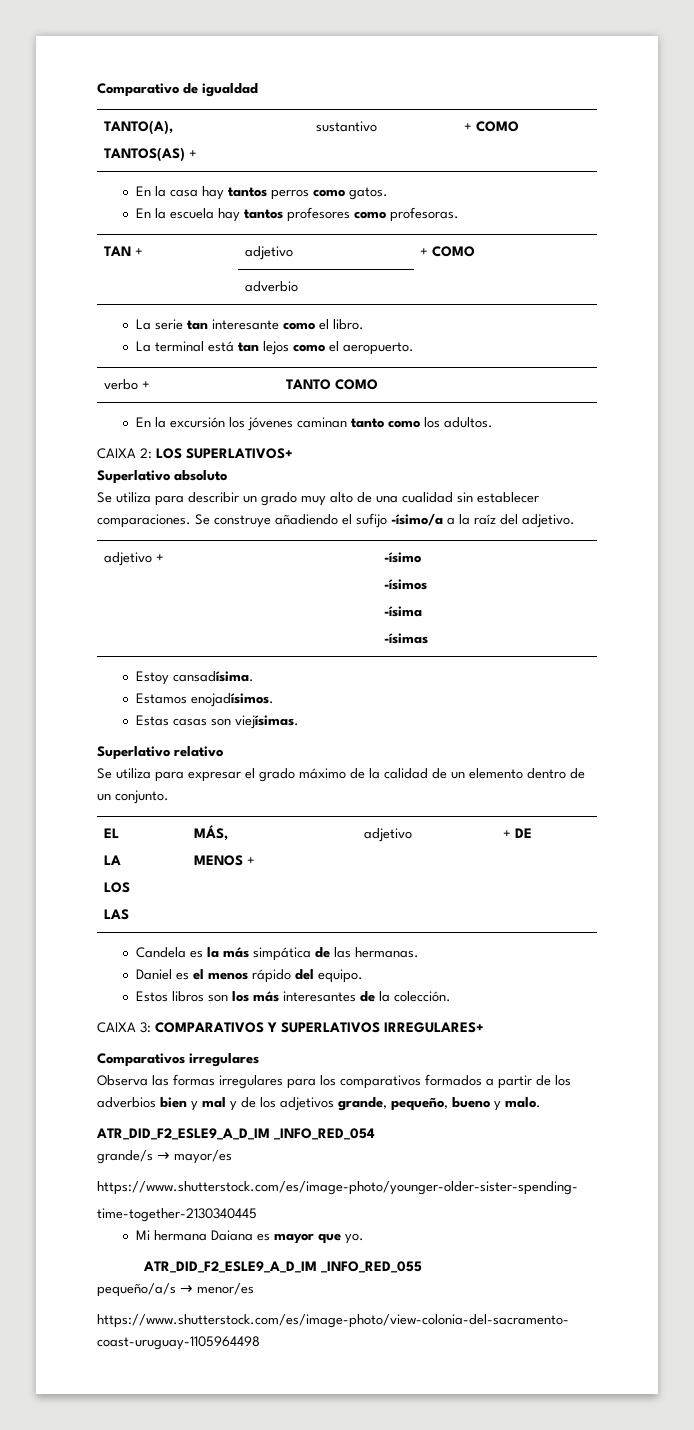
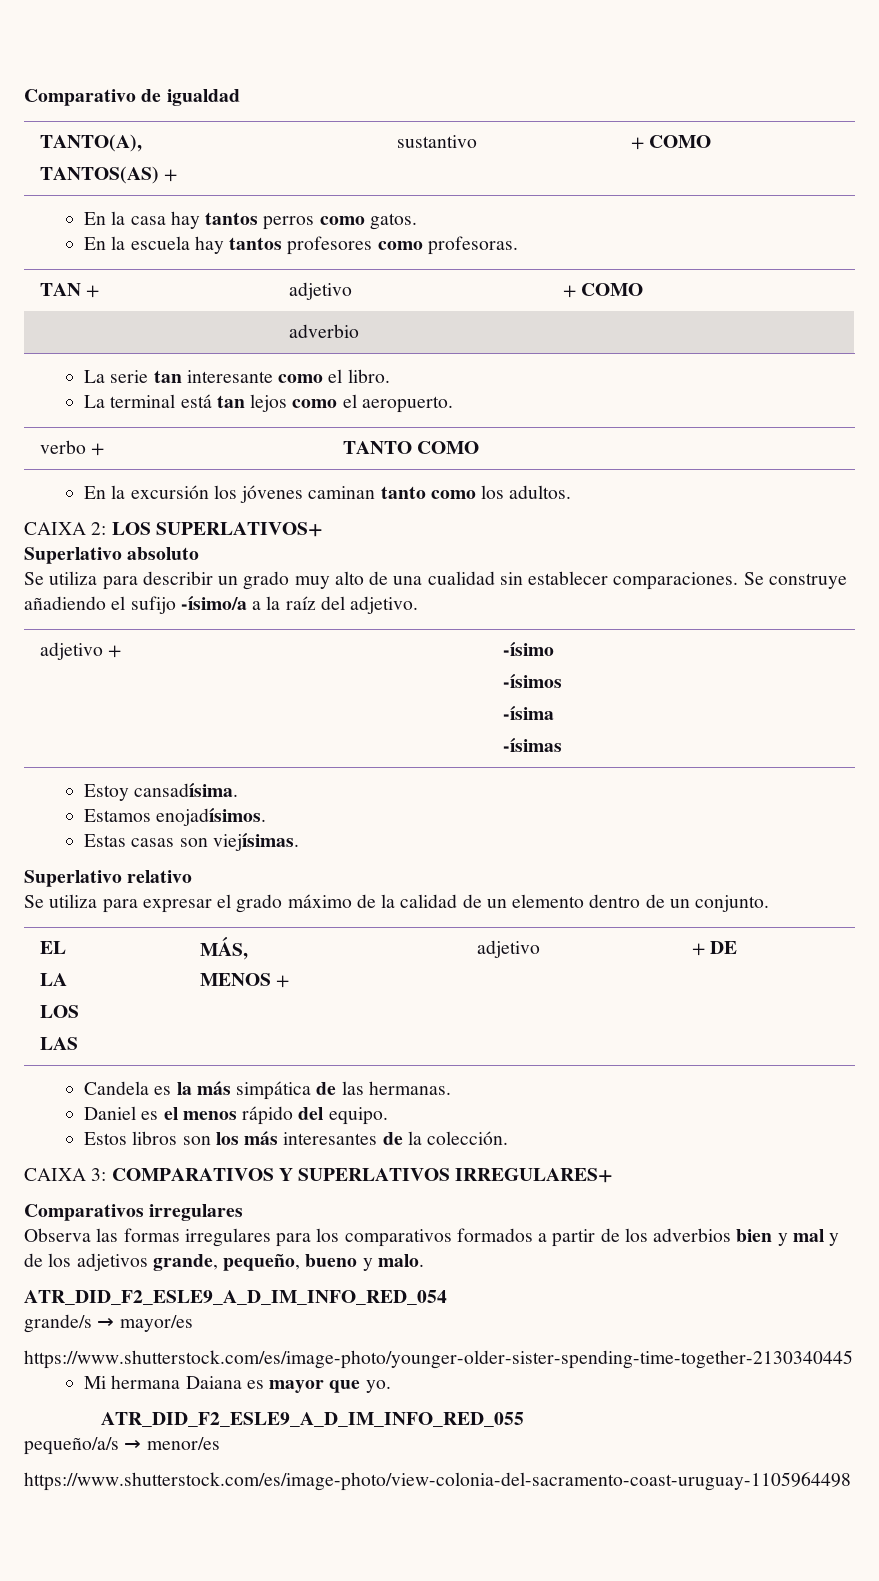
- ATR_DID_F2_ESLE9_A_D_IM _INFO_RED_054
+ ATR_DID_F2_ESLE9_A_D_IM_INFO_RED_054
- https://www.shutterstock.com/es/image-photo/younger-older-sister-spending-
- time-together-2130340445
+ https://www.shutterstock.com/es/image-photo/younger-older-sister-spending-time-together-2130340445
- ATR_DID_F2_ESLE9_A_D_IM _INFO_RED_055
+ ATR_DID_F2_ESLE9_A_D_IM_INFO_RED_055

